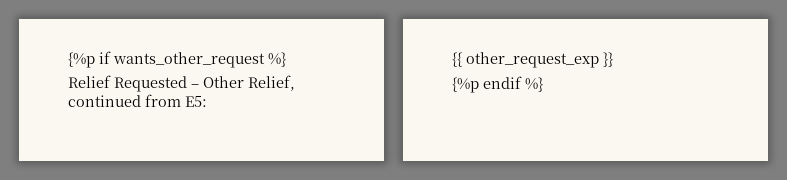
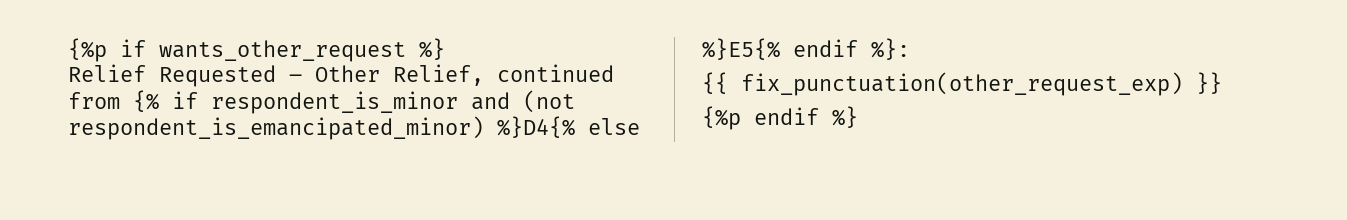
- Relief Requested – Other Relief, continued from E5:
+ Relief Requested – Other Relief, continued from {% if respondent_is_minor and (not respondent_is_emancipated_minor) %}D4{% else %}E5{% endif %}:
- {{ other_request_exp }}
+ {{ fix_punctuation(other_request_exp) }}

